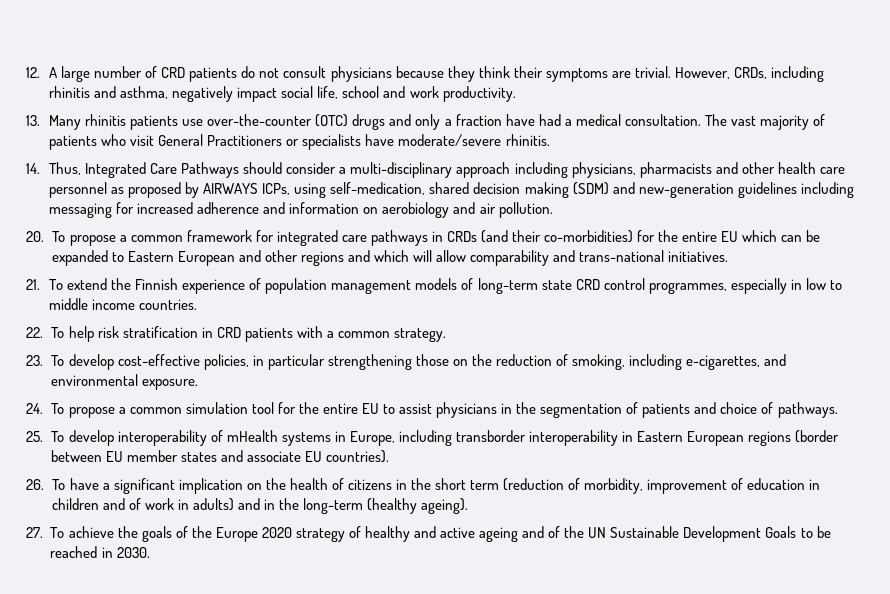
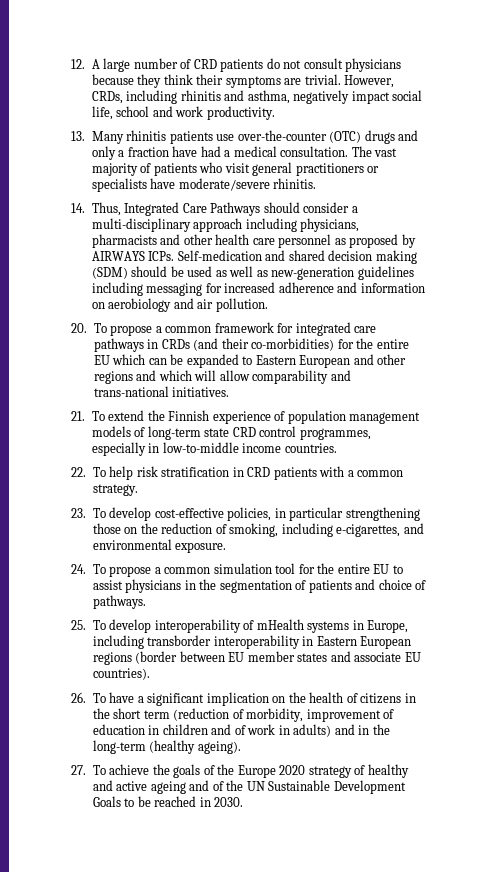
- The vast majority of patients who visit General Practitioners or specialists have moderate/severe rhinitis.
+ The vast majority of patients who visit general practitioners or specialists have moderate/severe rhinitis.
- 14. Thus, Integrated Care Pathways should consider a multi-disciplinary approach including physicians, pharmacists and other health care personnel as proposed by AIRWAYS ICPs, using self-medication, shared decision making (SDM) and new-generation guidelines including messaging for increased adherence and information on aerobiology and air pollution.
+ 14. Thus, Integrated Care Pathways should consider a multi-disciplinary approach including physicians, pharmacists and other health care personnel as proposed by AIRWAYS ICPs. Self-medication and shared decision making (SDM) should be used as well as new-generation guidelines including messaging for increased adherence and information on aerobiology and air pollution.
- 21. To extend the Finnish experience of population management models of long-term state CRD control programmes, especially in low to middle income countries.
+ 21. To extend the Finnish experience of population management models of long-term state CRD control programmes, especially in low-to-middle income countries.

